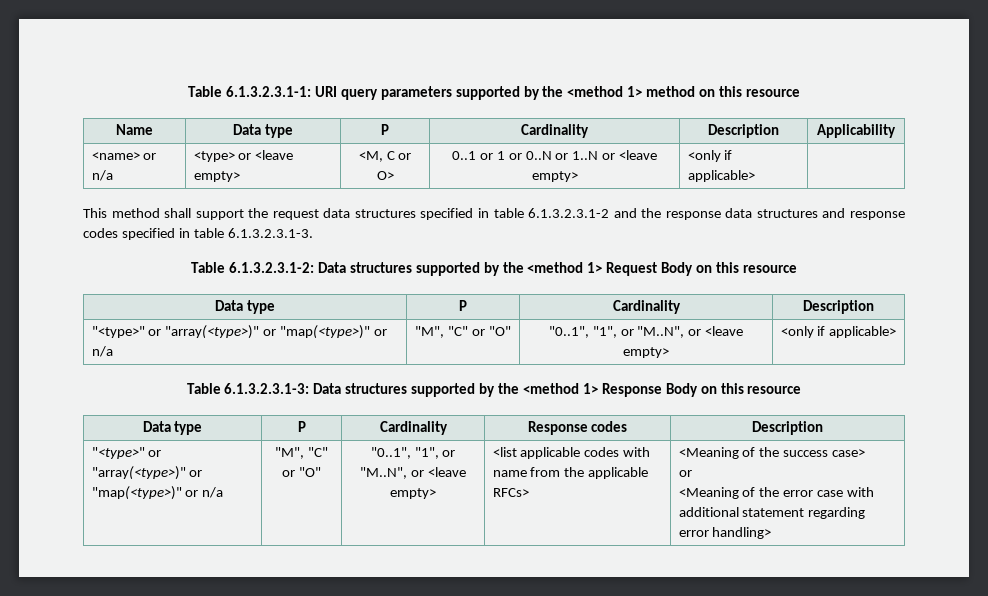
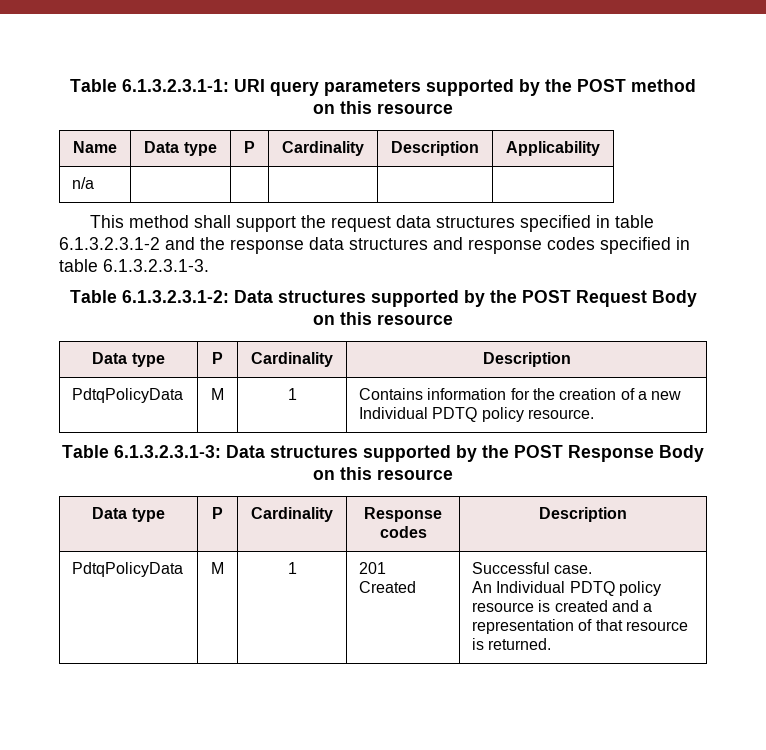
- Table 6.1.3.2.3.1-1: URI query parameters supported by the <method 1> method on this resource
+ Table 6.1.3.2.3.1-1: URI query parameters supported by the POST method on this resource
- <name> or n/a | <type> or <leave empty> | <M, C or O> | 0..1 or 1 or 0..N or 1..N or <leave empty> | <only if applicable> |
+ n/a | | | | |
- Table 6.1.3.2.3.1-2: Data structures supported by the <method 1> Request Body on this resource
+ Table 6.1.3.2.3.1-2: Data structures supported by the POST Request Body on this resource
- "<type>" or "array(<type>)" or "map(<type>)" or n/a | "M", "C" or "O" | "0..1", "1", or "M..N", or <leave empty> | <only if applicable>
+ PdtqPolicyData | M | 1 | Contains information for the creation of a new Individual PDTQ policy resource.
- Table 6.1.3.2.3.1-3: Data structures supported by the <method 1> Response Body on this resource
+ Table 6.1.3.2.3.1-3: Data structures supported by the POST Response Body on this resource
- "<type>" or "array(<type>)" or "map(<type>)" or n/a | "M", "C" or "O" | "0..1", "1", or "M..N", or <leave empty> | <list applicable codes with name from the applicable RFCs> | <Meaning of the success case>
- or
- <Meaning of the error case with additional statement regarding error handling>
+ PdtqPolicyData | M | 1 | 201 Created | Successful case.
+ An Individual PDTQ policy resource is created and a representation of that resource is returned.

